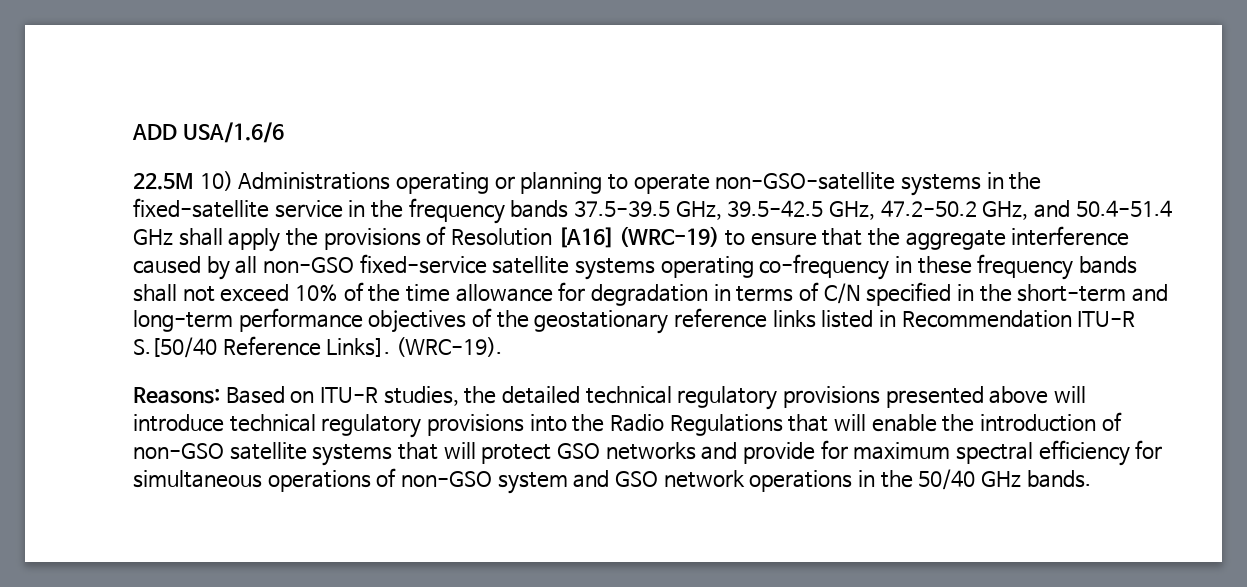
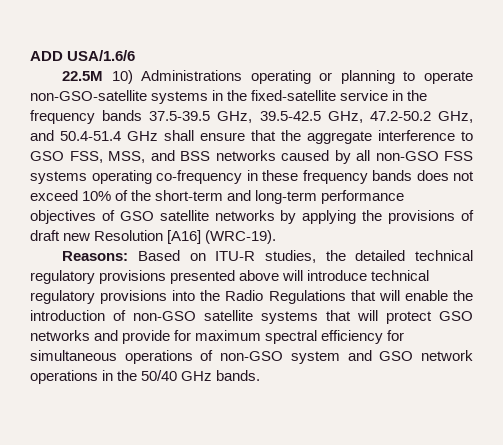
- 22.5M 10) Administrations operating or planning to operate non-GSO-satellite systems in the fixed-satellite service in the frequency bands 37.5-39.5 GHz, 39.5-42.5 GHz, 47.2-50.2 GHz, and 50.4-51.4 GHz shall apply the provisions of Resolution [A16] (WRC-19) to ensure that the aggregate interference caused by all non-GSO fixed-service satellite systems operating co-frequency in these frequency bands shall not exceed 10% of the time allowance for degradation in terms of C/N specified in the short-term and long-term performance objectives of the geostationary reference links listed in Recommendation ITU-R S.[50/40 Reference Links]. (WRC-19).
+ 22.5M 10) Administrations operating or planning to operate non-GSO-satellite systems in the fixed-satellite service in the frequency bands 37.5-39.5 GHz, 39.5-42.5 GHz, 47.2-50.2 GHz, and 50.4-51.4 GHz shall ensure that the aggregate interference to GSO FSS, MSS, and BSS networks caused by all non-GSO FSS systems operating co-frequency in these frequency bands does not exceed 10% of the short-term and long-term performance objectives of GSO satellite networks by applying the provisions of draft new Resolution [A16] (WRC-19).

